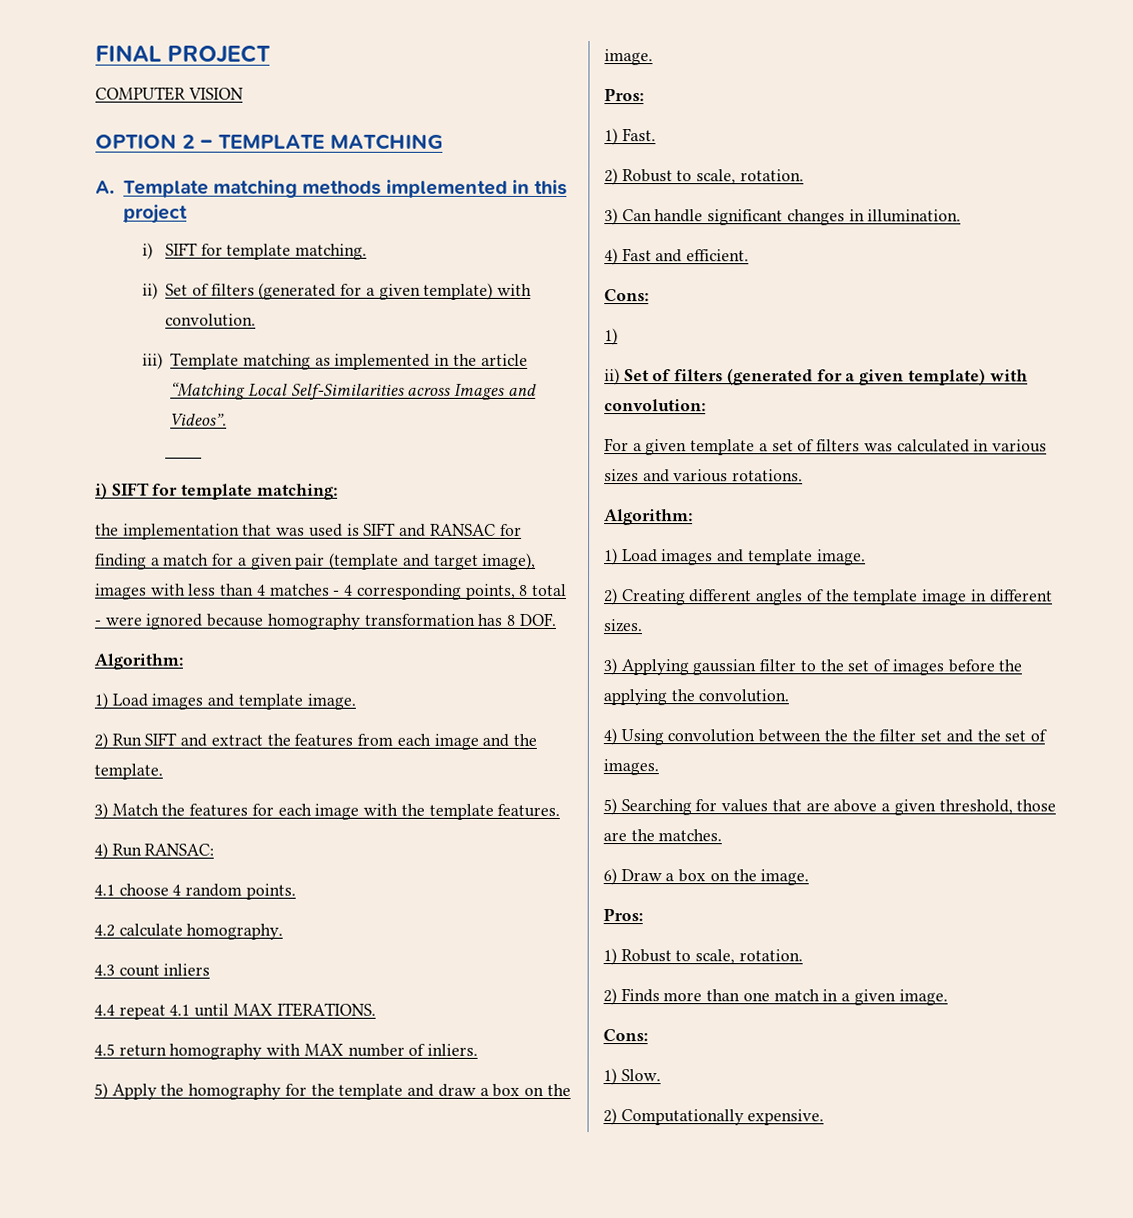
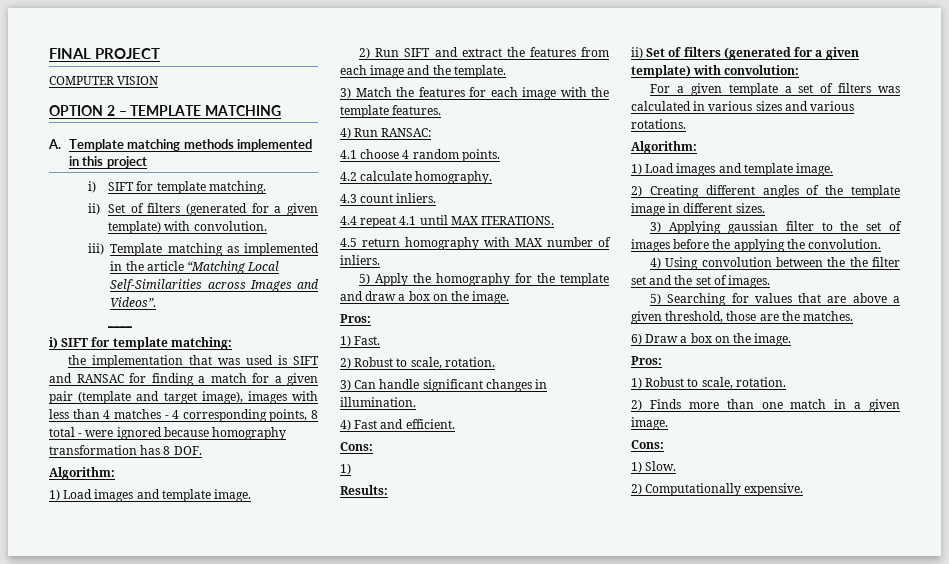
- 4.3 count inliers
+ 4.3 count inliers.
+ Results:

